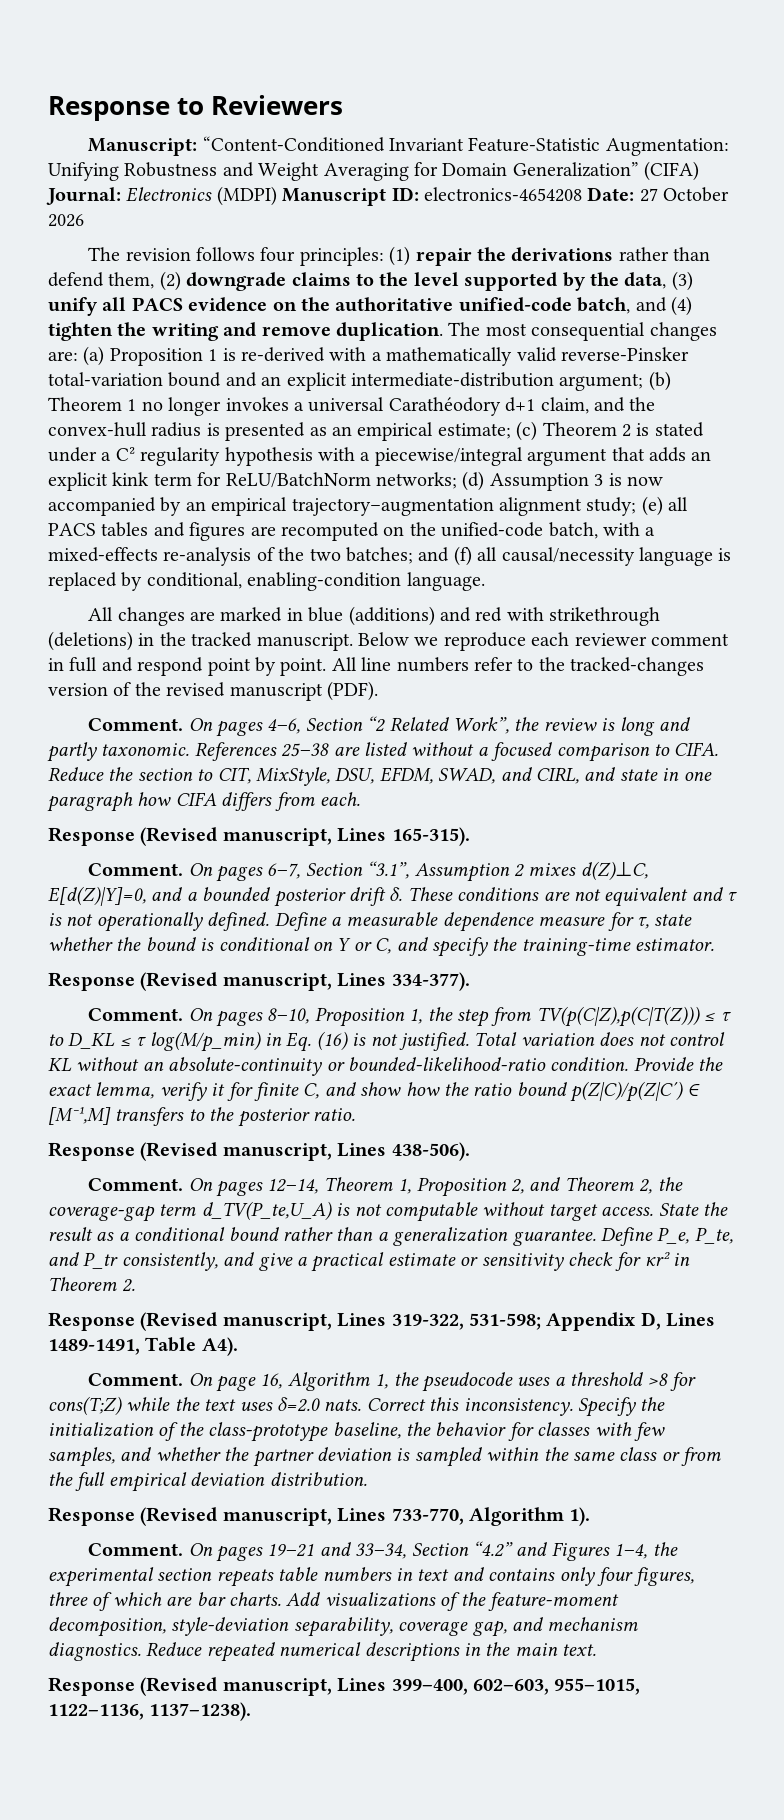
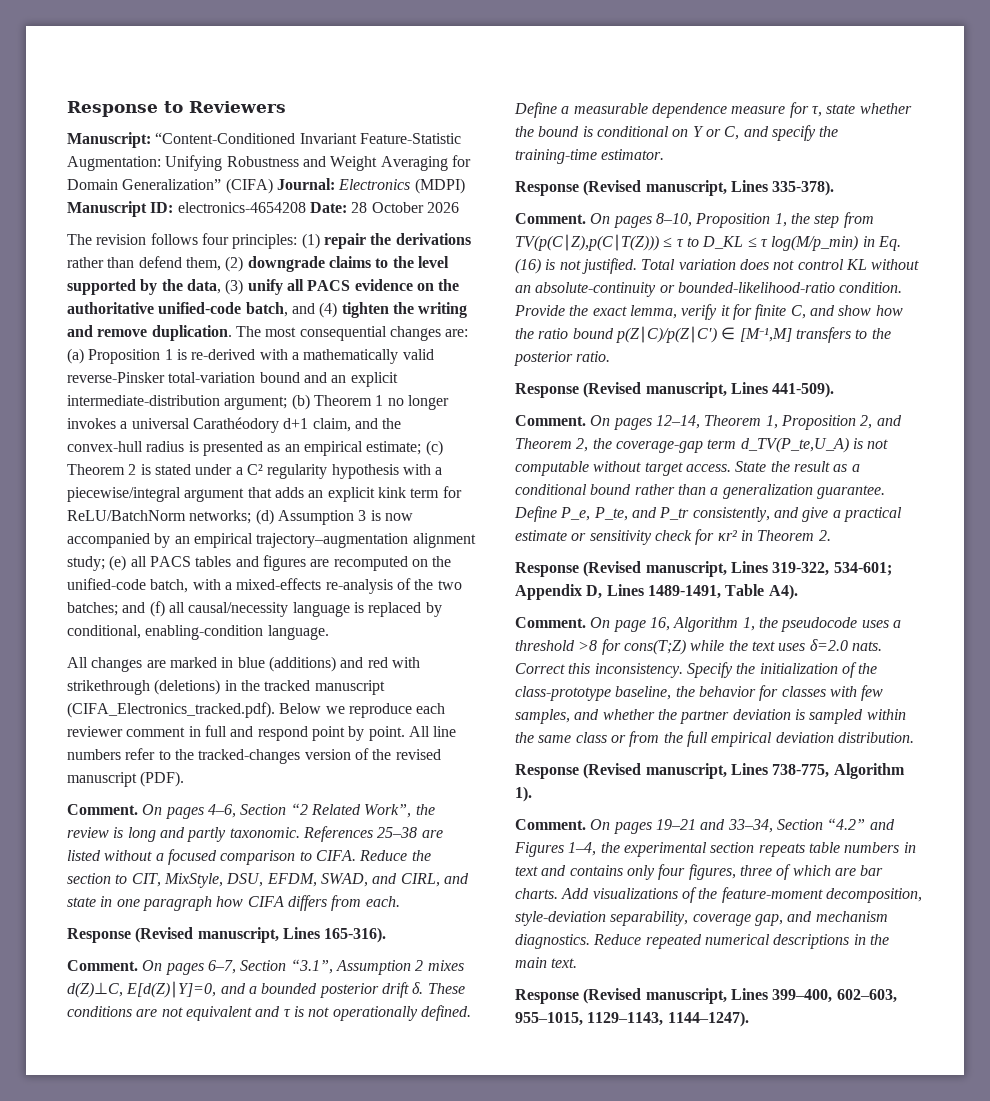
- Manuscript: “Content-Conditioned Invariant Feature-Statistic Augmentation: Unifying Robustness and Weight Averaging for Domain Generalization” (CIFA) Journal: Electronics (MDPI) Manuscript ID: electronics-4654208 Date: 27 October 2026
+ Manuscript: “Content-Conditioned Invariant Feature-Statistic Augmentation: Unifying Robustness and Weight Averaging for Domain Generalization” (CIFA) Journal: Electronics (MDPI) Manuscript ID: electronics-4654208 Date: 28 October 2026
- All changes are marked in blue (additions) and red with strikethrough (deletions) in the tracked manuscript. Below we reproduce each reviewer comment in full and respond point by point.
+ All changes are marked in blue (additions) and red with strikethrough (deletions) in the tracked manuscript (CIFA_Electronics_tracked.pdf). Below we reproduce each reviewer comment in full and respond point by point.
- Response (Revised manuscript, Lines 165-315).
+ Response (Revised manuscript, Lines 165-316).
- Response (Revised manuscript, Lines 334-377).
+ Response (Revised manuscript, Lines 335-378).
- Response (Revised manuscript, Lines 438-506).
+ Response (Revised manuscript, Lines 441-509).
- Response (Revised manuscript, Lines 319-322, 531-598; Appendix D, Lines 1489-1491, Table A4).
+ Response (Revised manuscript, Lines 319-322, 534-601; Appendix D, Lines 1489-1491, Table A4).
- Response (Revised manuscript, Lines 733-770, Algorithm 1).
+ Response (Revised manuscript, Lines 738-775, Algorithm 1).
- Response (Revised manuscript, Lines 399–400, 602–603, 955–1015, 1122–1136, 1137–1238).
+ Response (Revised manuscript, Lines 399–400, 602–603, 955–1015, 1129–1143, 1144–1247).

